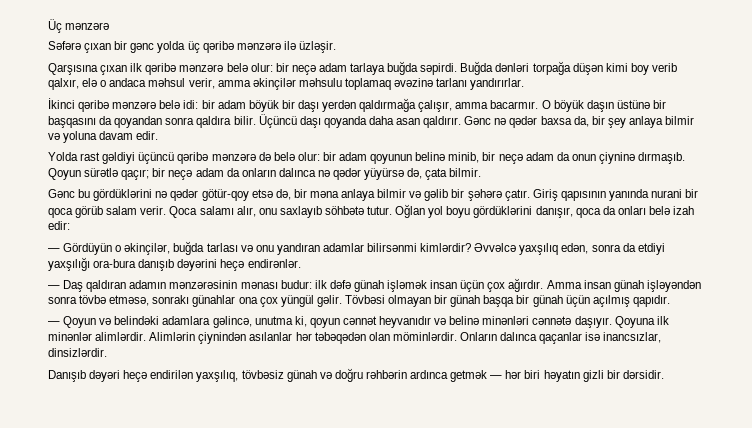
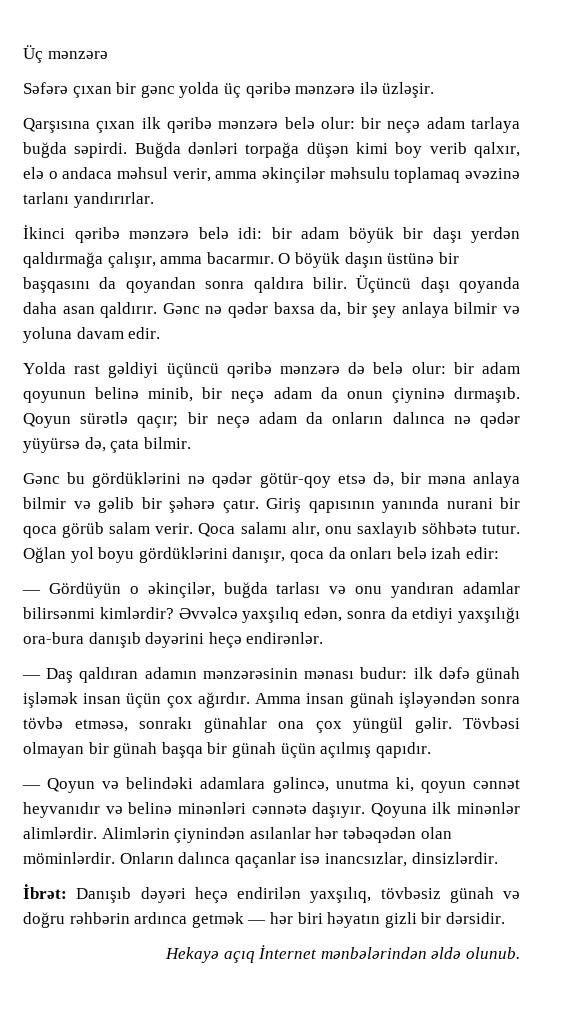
- Danışıb dəyəri heçə endirilən yaxşılıq, tövbəsiz günah və doğru rəhbərin ardınca getmək — hər biri həyatın gizli bir dərsidir.
+ İbrət: Danışıb dəyəri heçə endirilən yaxşılıq, tövbəsiz günah və doğru rəhbərin ardınca getmək — hər biri həyatın gizli bir dərsidir.
+ Hekayə açıq İnternet mənbələrindən əldə olunub.

